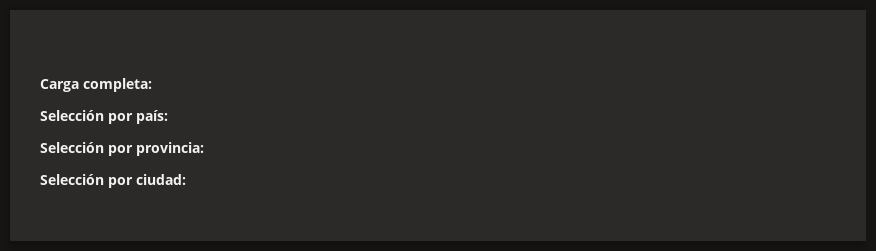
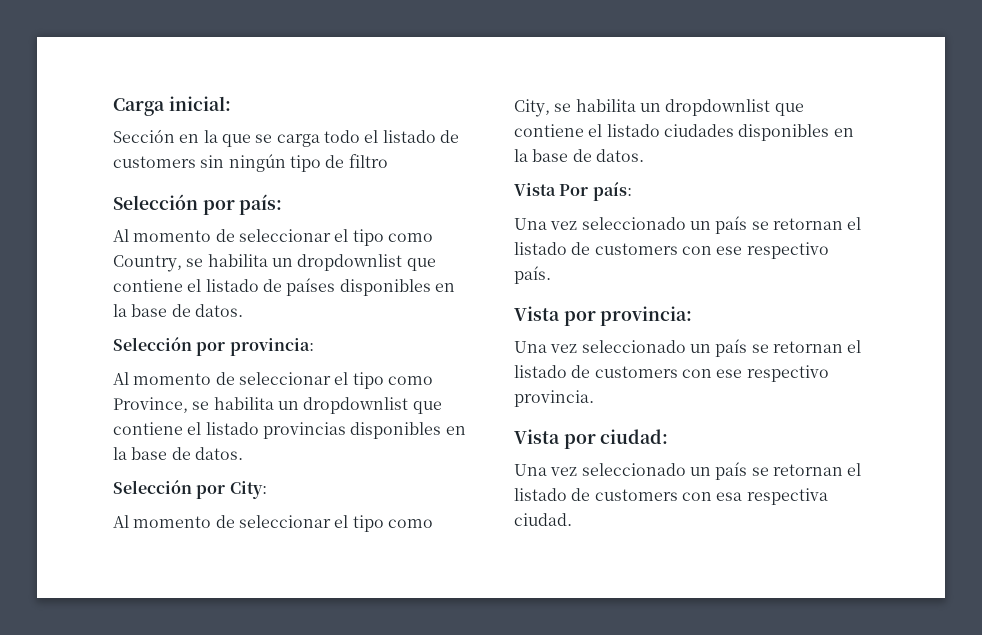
- Carga completa:
+ Carga inicial:
+ Sección en la que se carga todo el listado de customers sin ningún tipo de filtro
  Selección por país:
+ Al momento de seleccionar el tipo como Country, se habilita un dropdownlist que contiene el listado de países disponibles en la base de datos.
  Selección por provincia:
- Selección por ciudad:
+ Al momento de seleccionar el tipo como Province, se habilita un dropdownlist que contiene el listado provincias disponibles en la base de datos.
+ Selección por City:
+ Al momento de seleccionar el tipo como City, se habilita un dropdownlist que contiene el listado ciudades disponibles en la base de datos.
+ Vista Por país:
+ Una vez seleccionado un país se retornan el listado de customers con ese respectivo país.
+ Vista por provincia:
+ Una vez seleccionado un país se retornan el listado de customers con ese respectivo provincia.
+ Vista por ciudad:
+ Una vez seleccionado un país se retornan el listado de customers con esa respectiva ciudad.

